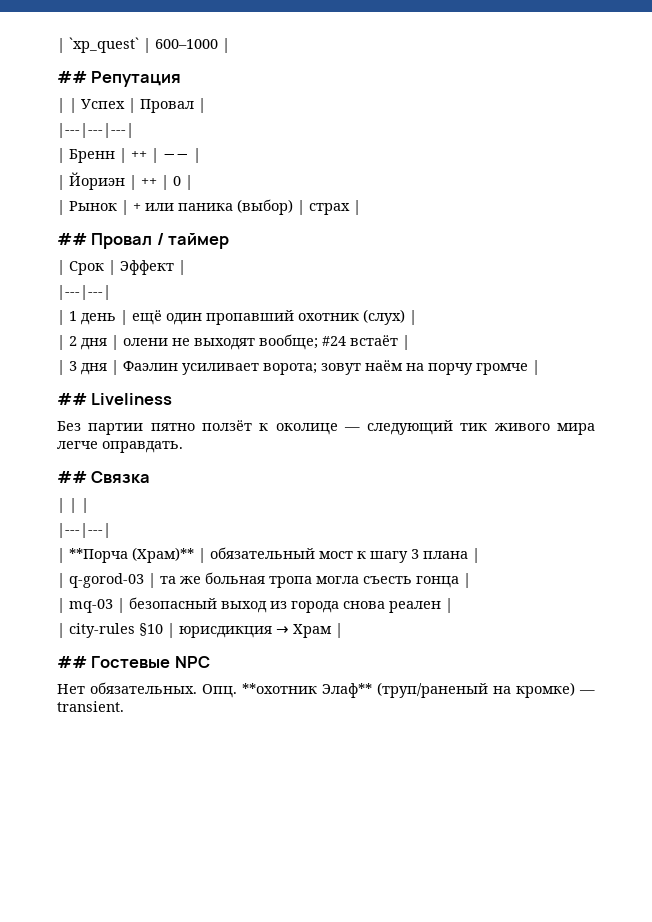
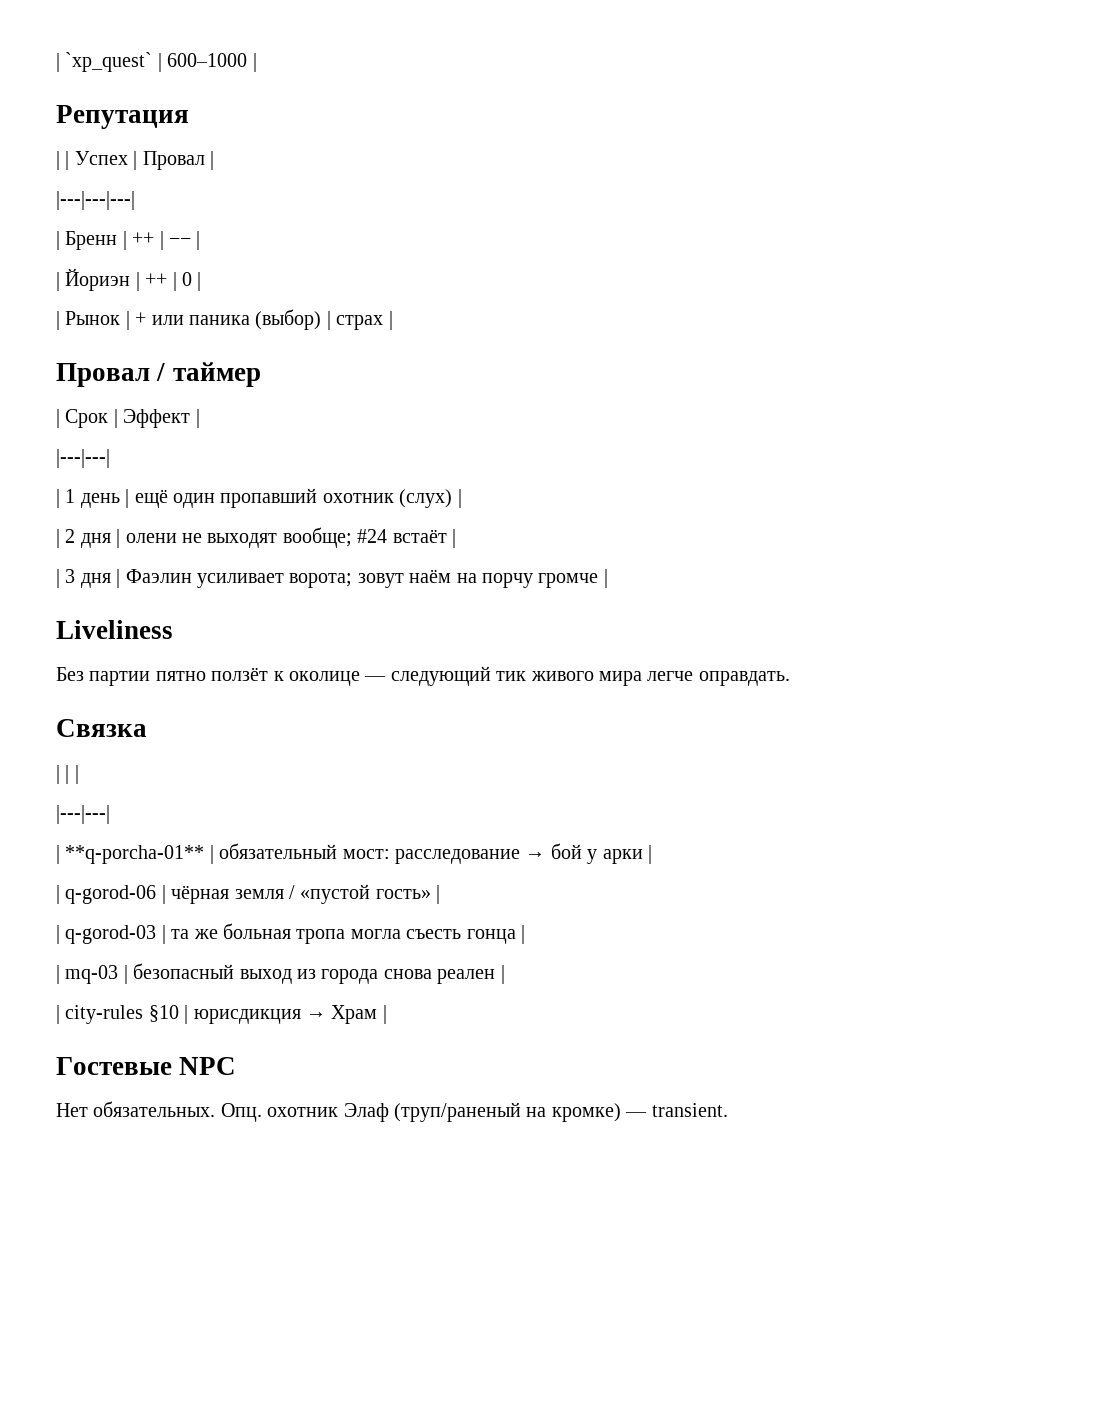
- ## Репутация
+ Репутация
- ## Провал / таймер
+ Провал / таймер
- ## Liveliness
+ Liveliness
- ## Связка
+ Связка
- | **Порча (Храм)** | обязательный мост к шагу 3 плана |
+ | **q-porcha-01** | обязательный мост: расследование → бой у арки |
+ | q-gorod-06 | чёрная земля / «пустой гость» |
- ## Гостевые NPC
+ Гостевые NPC
- Опц. **охотник Элаф** (труп/раненый на кромке) — transient.
+ Опц. охотник Элаф (труп/раненый на кромке) — transient.

